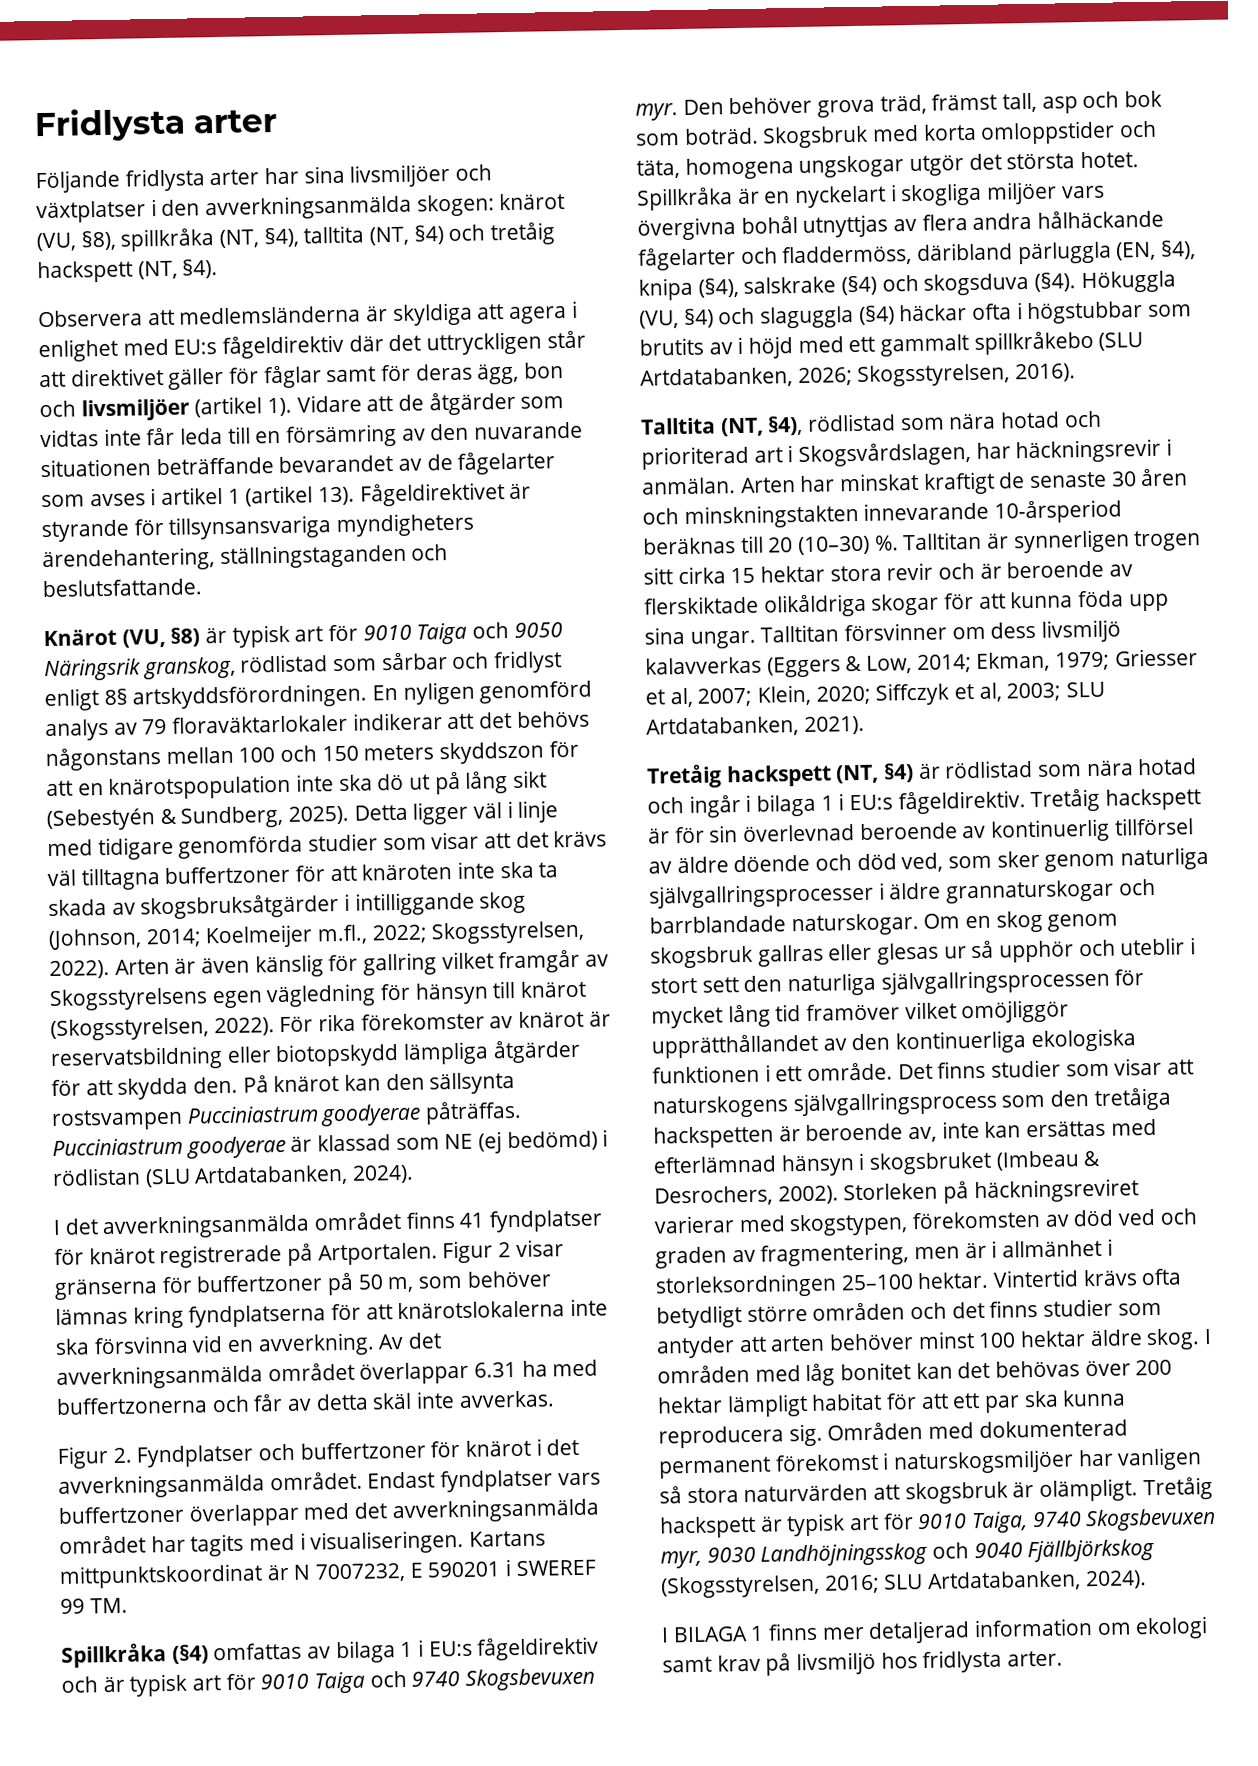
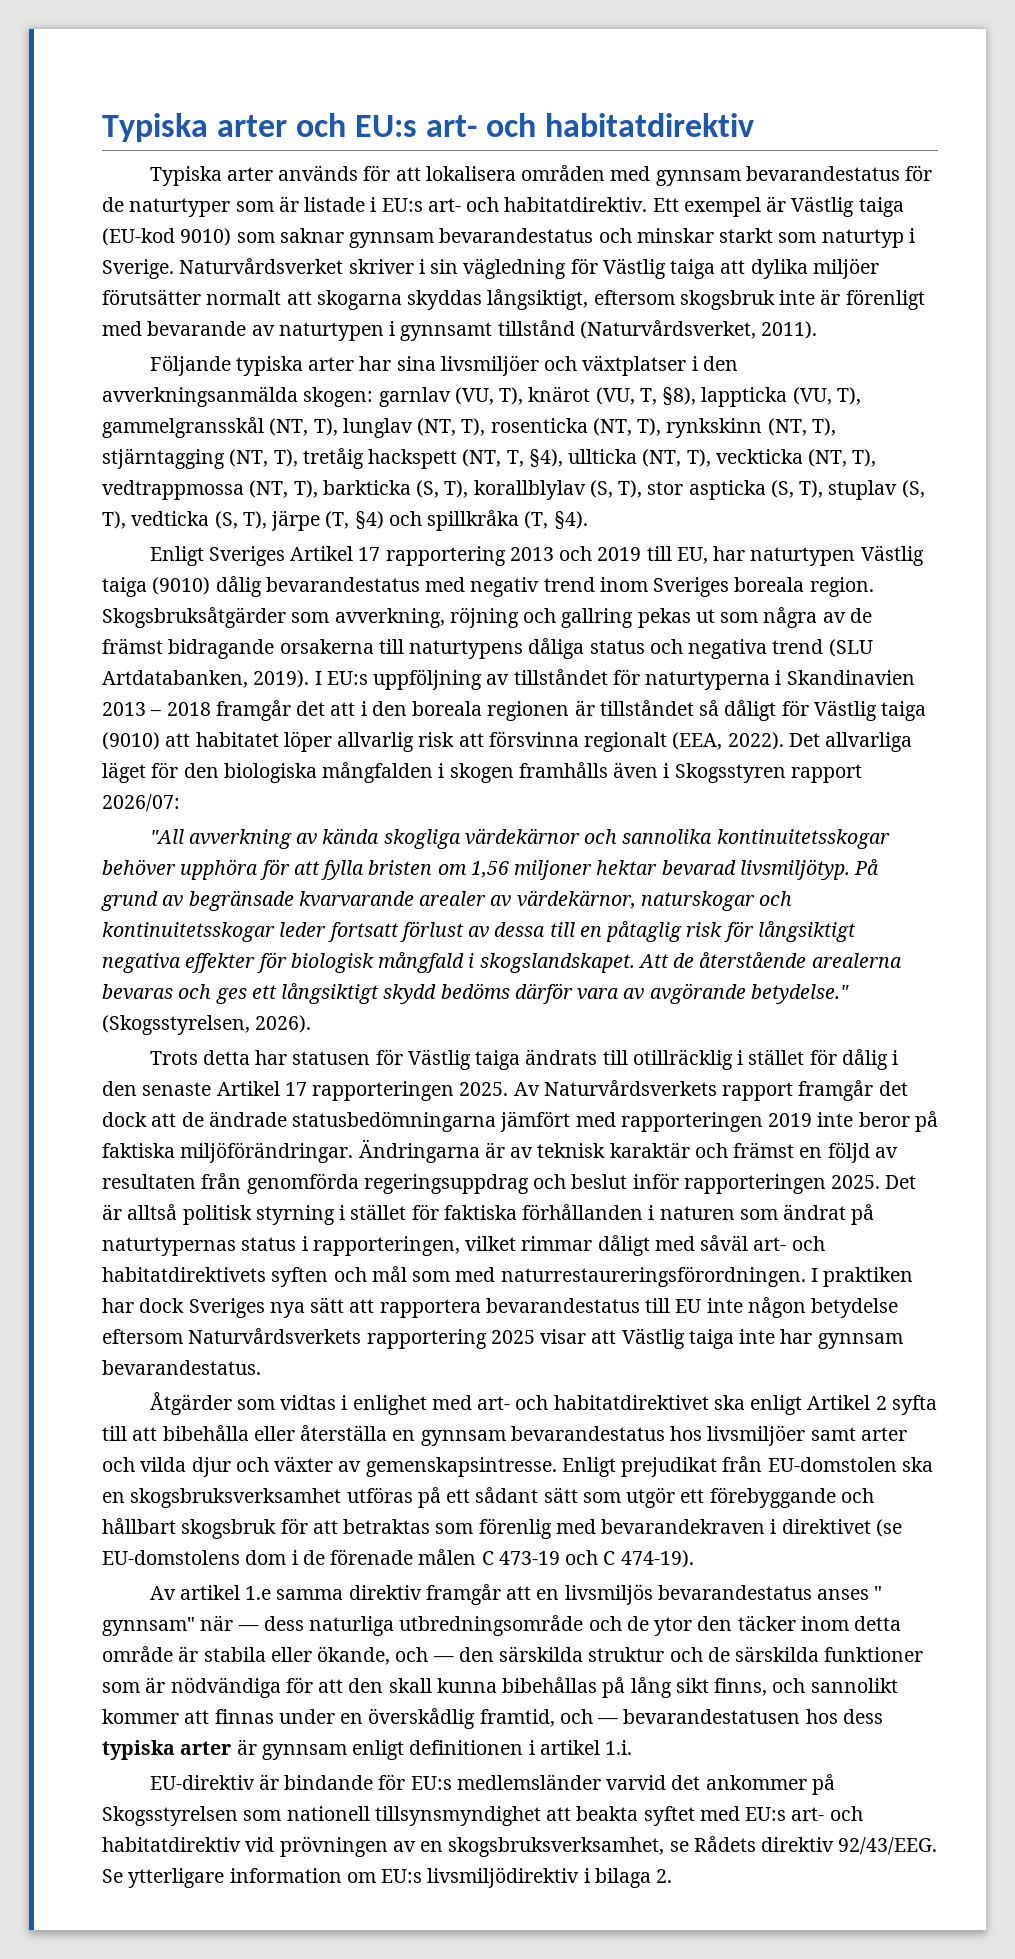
- Fridlysta arter
+ Typiska arter och EU:s art- och habitatdirektiv
+ Typiska arter används för att lokalisera områden med gynnsam bevarandestatus för de naturtyper som är listade i EU:s art- och habitatdirektiv. Ett exempel är Västlig taiga (EU-kod 9010) som saknar gynnsam bevarandestatus och minskar starkt som naturtyp i Sverige. Naturvårdsverket skriver i sin vägledning för Västlig taiga att dylika miljöer förutsätter normalt att skogarna skyddas långsiktigt, eftersom skogsbruk inte är förenligt med bevarande av naturtypen i gynnsamt tillstånd (Naturvårdsverket, 2011).
- Följande fridlysta arter har sina livsmiljöer och växtplatser i den avverkningsanmälda skogen: knärot (VU, §8), spillkråka (NT, §4), talltita (NT, §4) och tretåig hackspett (NT, §4).
- Observera att medlemsländerna är skyldiga att agera i enlighet med EU:s fågeldirektiv där det uttryckligen står att direktivet gäller för fåglar samt för deras ägg, bon och livsmiljöer (artikel 1). Vidare att de åtgärder som vidtas inte får leda till en försämring av den nuvarande situationen beträffande bevarandet av de fågelarter som avses i artikel 1 (artikel 13). Fågeldirektivet är styrande för tillsynsansvariga myndigheters ärendehantering, ställningstaganden och beslutsfattande.
- Knärot (VU, §8) är typisk art för 9010 Taiga och 9050 Näringsrik granskog, rödlistad som sårbar och fridlyst enligt 8§ artskyddsförordningen. En nyligen genomförd analys av 79 floraväktarlokaler indikerar att det behövs någonstans mellan 100 och 150 meters skyddszon för att en knärotspopulation inte ska dö ut på lång sikt (Sebestyén & Sundberg, 2025). Detta ligger väl i linje med tidigare genomförda studier som visar att det krävs väl tilltagna buffertzoner för att knäroten inte ska ta skada av skogsbruksåtgärder i intilliggande skog (Johnson, 2014; Koelmeijer m.fl., 2022; Skogsstyrelsen, 2022). Arten är även känslig för gallring vilket framgår av Skogsstyrelsens egen vägledning för hänsyn till knärot (Skogsstyrelsen, 2022). För rika förekomster av knärot är reservatsbildning eller biotopskydd lämpliga åtgärder för att skydda den. På knärot kan den sällsynta rostsvampen Pucciniastrum goodyerae påträffas. Pucciniastrum goodyerae är klassad som NE (ej bedömd) i rödlistan (SLU Artdatabanken, 2024).
- I det avverkningsanmälda området finns 41 fyndplatser för knärot registrerade på Artportalen. Figur 2 visar gränserna för buffertzoner på 50 m, som behöver lämnas kring fyndplatserna för att knärotslokalerna inte ska försvinna vid en avverkning. Av det avverkningsanmälda området överlappar 6.31 ha med buffertzonerna och får av detta skäl inte avverkas.
- Figur 2. Fyndplatser och buffertzoner för knärot i det avverkningsanmälda området. Endast fyndplatser vars buffertzoner överlappar med det avverkningsanmälda området har tagits med i visualiseringen. Kartans mittpunktskoordinat är N 7007232, E 590201 i SWEREF 99 TM.
- Spillkråka (§4) omfattas av bilaga 1 i EU:s fågeldirektiv och är typisk art för 9010 Taiga och 9740 Skogsbevuxen myr. Den behöver grova träd, främst tall, asp och bok som boträd. Skogsbruk med korta omloppstider och täta, homogena ungskogar utgör det största hotet. Spillkråka är en nyckelart i skogliga miljöer vars övergivna bohål utnyttjas av flera andra hålhäckande fågelarter och fladdermöss, däribland pärluggla (EN, §4), knipa (§4), salskrake (§4) och skogsduva (§4). Hökuggla (VU, §4) och slaguggla (§4) häckar ofta i högstubbar som brutits av i höjd med ett gammalt spillkråkebo (SLU Artdatabanken, 2026; Skogsstyrelsen, 2016).
- Talltita (NT, §4), rödlistad som nära hotad och prioriterad art i Skogsvårdslagen, har häckningsrevir i anmälan. Arten har minskat kraftigt de senaste 30 åren och minskningstakten innevarande 10-årsperiod beräknas till 20 (10–30) %. Talltitan är synnerligen trogen sitt cirka 15 hektar stora revir och är beroende av flerskiktade olikåldriga skogar för att kunna föda upp sina ungar. Talltitan försvinner om dess livsmiljö kalavverkas (Eggers & Low, 2014; Ekman, 1979; Griesser et al, 2007; Klein, 2020; Siffczyk et al, 2003; SLU Artdatabanken, 2021).
- Tretåig hackspett (NT, §4) är rödlistad som nära hotad och ingår i bilaga 1 i EU:s fågeldirektiv. Tretåig hackspett är för sin överlevnad beroende av kontinuerlig tillförsel av äldre döende och död ved, som sker genom naturliga självgallringsprocesser i äldre grannaturskogar och barrblandade naturskogar. Om en skog genom skogsbruk gallras eller glesas ur så upphör och uteblir i stort sett den naturliga självgallringsprocessen för mycket lång tid framöver vilket omöjliggör upprätthållandet av den kontinuerliga ekologiska funktionen i ett område. Det finns studier som visar att naturskogens självgallringsprocess som den tretåiga hackspetten är beroende av, inte kan ersättas med efterlämnad hänsyn i skogsbruket (Imbeau & Desrochers, 2002). Storleken på häckningsreviret varierar med skogstypen, förekomsten av död ved och graden av fragmentering, men är i allmänhet i storleksordningen 25–100 hektar. Vintertid krävs ofta betydligt större områden och det finns studier som antyder att arten behöver minst 100 hektar äldre skog. I områden med låg bonitet kan det behövas över 200 hektar lämpligt habitat för att ett par ska kunna reproducera sig. Områden med dokumenterad permanent förekomst i naturskogsmiljöer har vanligen så stora naturvärden att skogsbruk är olämpligt. Tretåig hackspett är typisk art för 9010 Taiga, 9740 Skogsbevuxen myr, 9030 Landhöjningsskog och 9040 Fjällbjörkskog (Skogsstyrelsen, 2016; SLU Artdatabanken, 2024).
- I BILAGA 1 finns mer detaljerad information om ekologi samt krav på livsmiljö hos fridlysta arter.
+ Följande typiska arter har sina livsmiljöer och växtplatser i den avverkningsanmälda skogen: garnlav (VU, T), knärot (VU, T, §8), lappticka (VU, T), gammelgransskål (NT, T), lunglav (NT, T), rosenticka (NT, T), rynkskinn (NT, T), stjärntagging (NT, T), tretåig hackspett (NT, T, §4), ullticka (NT, T), veckticka (NT, T), vedtrappmossa (NT, T), barkticka (S, T), korallblylav (S, T), stor aspticka (S, T), stuplav (S, T), vedticka (S, T), järpe (T, §4) och spillkråka (T, §4).
+ Enligt Sveriges Artikel 17 rapportering 2013 och 2019 till EU, har naturtypen Västlig taiga (9010) dålig bevarandestatus med negativ trend inom Sveriges boreala region. Skogsbruksåtgärder som avverkning, röjning och gallring pekas ut som några av de främst bidragande orsakerna till naturtypens dåliga status och negativa trend (SLU Artdatabanken, 2019). I EU:s uppföljning av tillståndet för naturtyperna i Skandinavien 2013 – 2018 framgår det att i den boreala regionen är tillståndet så dåligt för Västlig taiga (9010) att habitatet löper allvarlig risk att försvinna regionalt (EEA, 2022). Det allvarliga läget för den biologiska mångfalden i skogen framhålls även i Skogsstyren rapport 2026/07:
+ "All avverkning av kända skogliga värdekärnor och sannolika kontinuitetsskogar behöver upphöra för att fylla bristen om 1,56 miljoner hektar bevarad livsmiljötyp. På grund av begränsade kvarvarande arealer av värdekärnor, naturskogar och kontinuitetsskogar leder fortsatt förlust av dessa till en påtaglig risk för långsiktigt negativa effekter för biologisk mångfald i skogslandskapet. Att de återstående arealerna bevaras och ges ett långsiktigt skydd bedöms därför vara av avgörande betydelse." (Skogsstyrelsen, 2026).
+ Trots detta har statusen för Västlig taiga ändrats till otillräcklig i stället för dålig i den senaste Artikel 17 rapporteringen 2025. Av Naturvårdsverkets rapport framgår det dock att de ändrade statusbedömningarna jämfört med rapporteringen 2019 inte beror på faktiska miljöförändringar. Ändringarna är av teknisk karaktär och främst en följd av resultaten från genomförda regeringsuppdrag och beslut inför rapporteringen 2025. Det är alltså politisk styrning i stället för faktiska förhållanden i naturen som ändrat på naturtypernas status i rapporteringen, vilket rimmar dåligt med såväl art- och habitatdirektivets syften och mål som med naturrestaureringsförordningen. I praktiken har dock Sveriges nya sätt att rapportera bevarandestatus till EU inte någon betydelse eftersom Naturvårdsverkets rapportering 2025 visar att Västlig taiga inte har gynnsam bevarandestatus.
+ Åtgärder som vidtas i enlighet med art- och habitatdirektivet ska enligt Artikel 2 syfta till att bibehålla eller återställa en gynnsam bevarandestatus hos livsmiljöer samt arter och vilda djur och växter av gemenskapsintresse. Enligt prejudikat från EU-domstolen ska en skogsbruksverksamhet utföras på ett sådant sätt som utgör ett förebyggande och hållbart skogsbruk för att betraktas som förenlig med bevarandekraven i direktivet (se EU-domstolens dom i de förenade målen C 473-19 och C 474-19).
+ Av artikel 1.e samma direktiv framgår att en livsmiljös bevarandestatus anses " gynnsam" när — dess naturliga utbredningsområde och de ytor den täcker inom detta område är stabila eller ökande, och — den särskilda struktur och de särskilda funktioner som är nödvändiga för att den skall kunna bibehållas på lång sikt finns, och sannolikt kommer att finnas under en överskådlig framtid, och — bevarandestatusen hos dess typiska arter är gynnsam enligt definitionen i artikel 1.i.
+ EU-direktiv är bindande för EU:s medlemsländer varvid det ankommer på Skogsstyrelsen som nationell tillsynsmyndighet att beakta syftet med EU:s art- och habitatdirektiv vid prövningen av en skogsbruksverksamhet, se Rådets direktiv 92/43/EEG. Se ytterligare information om EU:s livsmiljödirektiv i bilaga 2.

